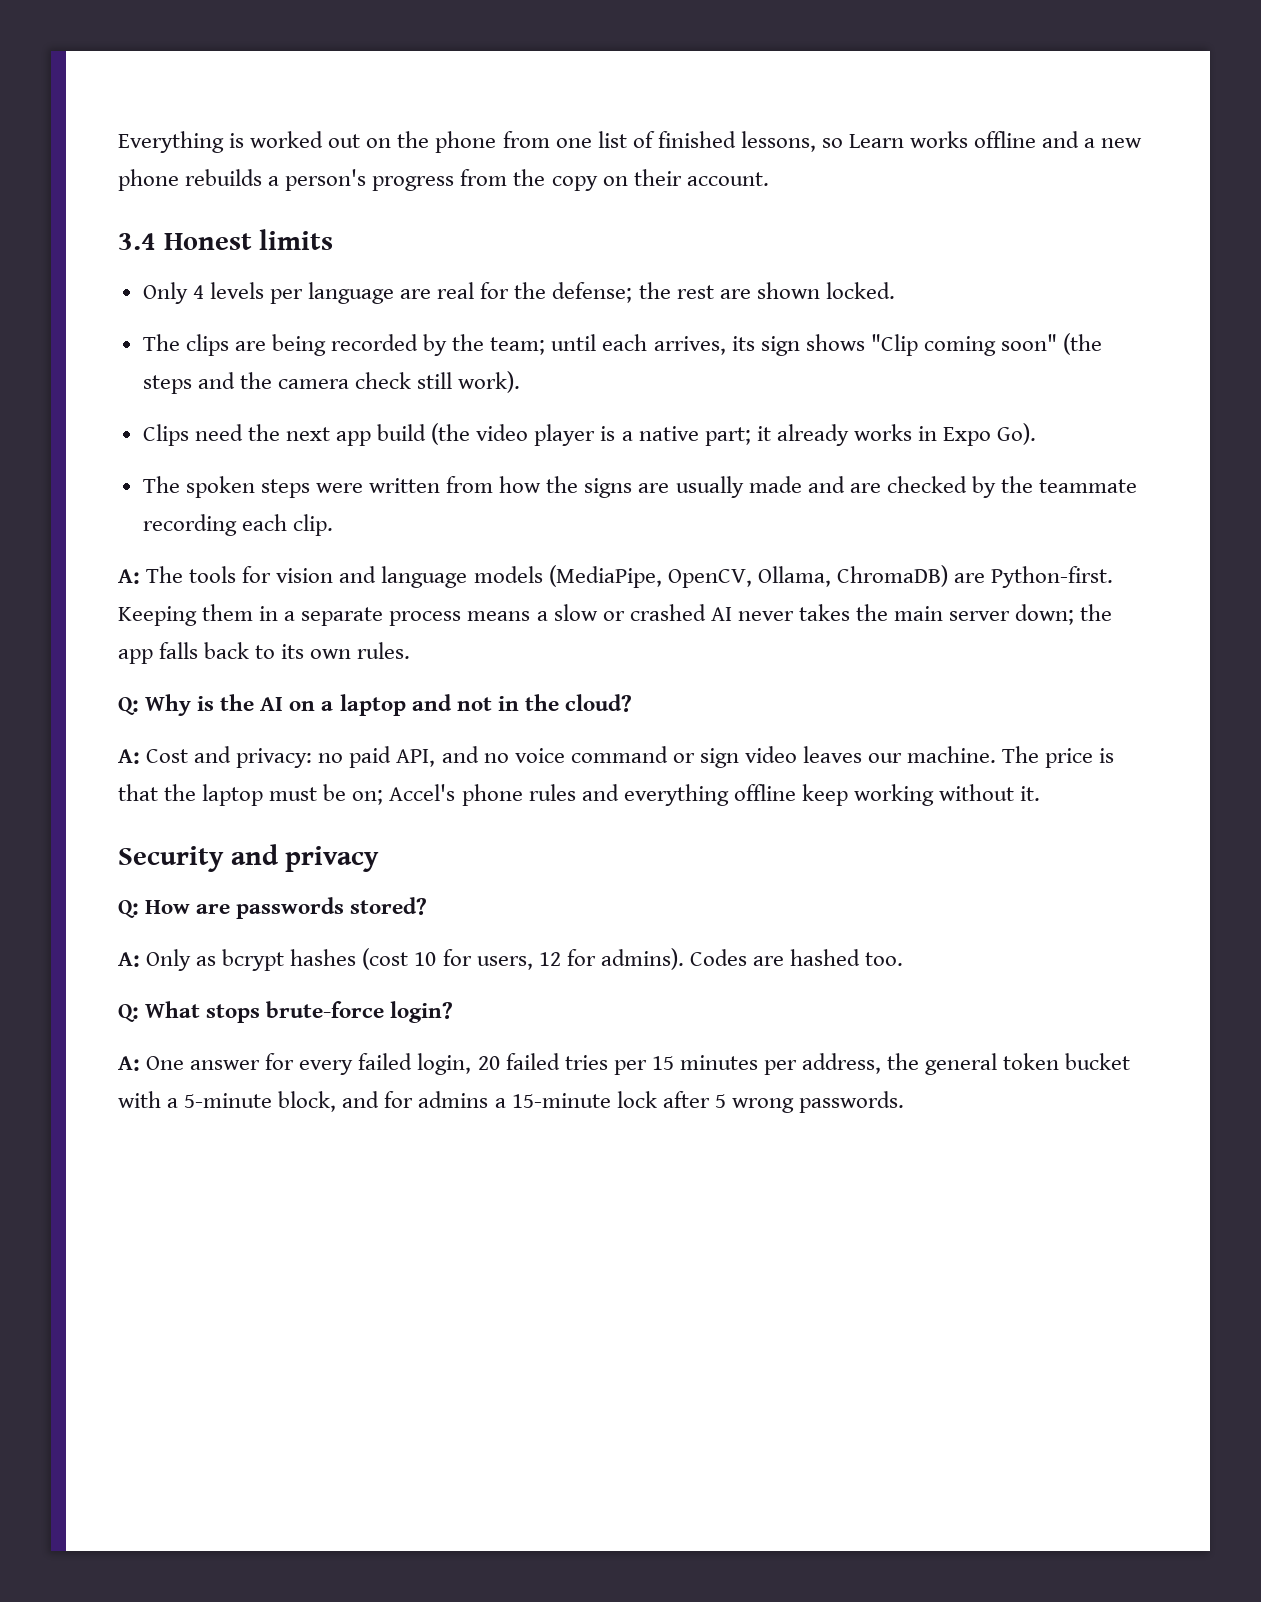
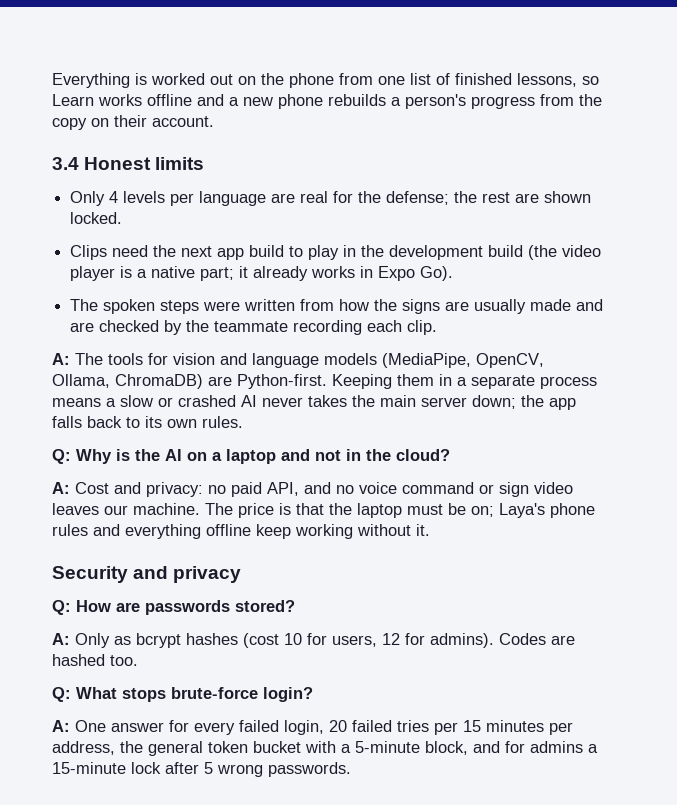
- The clips are being recorded by the team; until each arrives, its sign shows "Clip coming soon" (the steps and the camera check still work).
- Clips need the next app build (the video player is a native part; it already works in Expo Go).
+ Clips need the next app build to play in the development build (the video player is a native part; it already works in Expo Go).
- The price is that the laptop must be on; Accel's phone rules and everything offline keep working without it.
+ The price is that the laptop must be on; Laya's phone rules and everything offline keep working without it.

